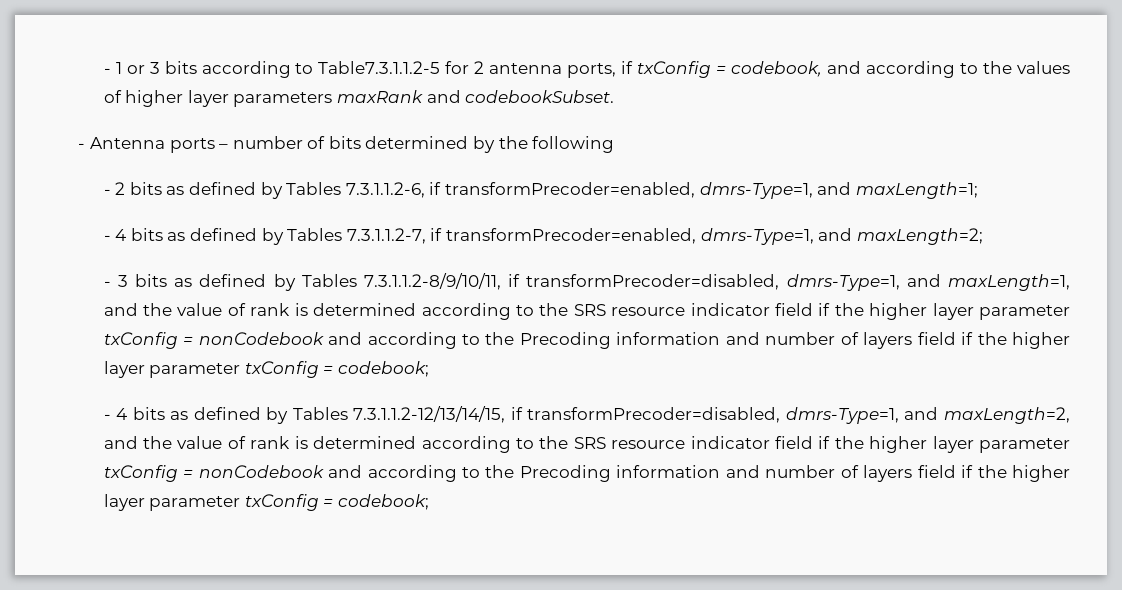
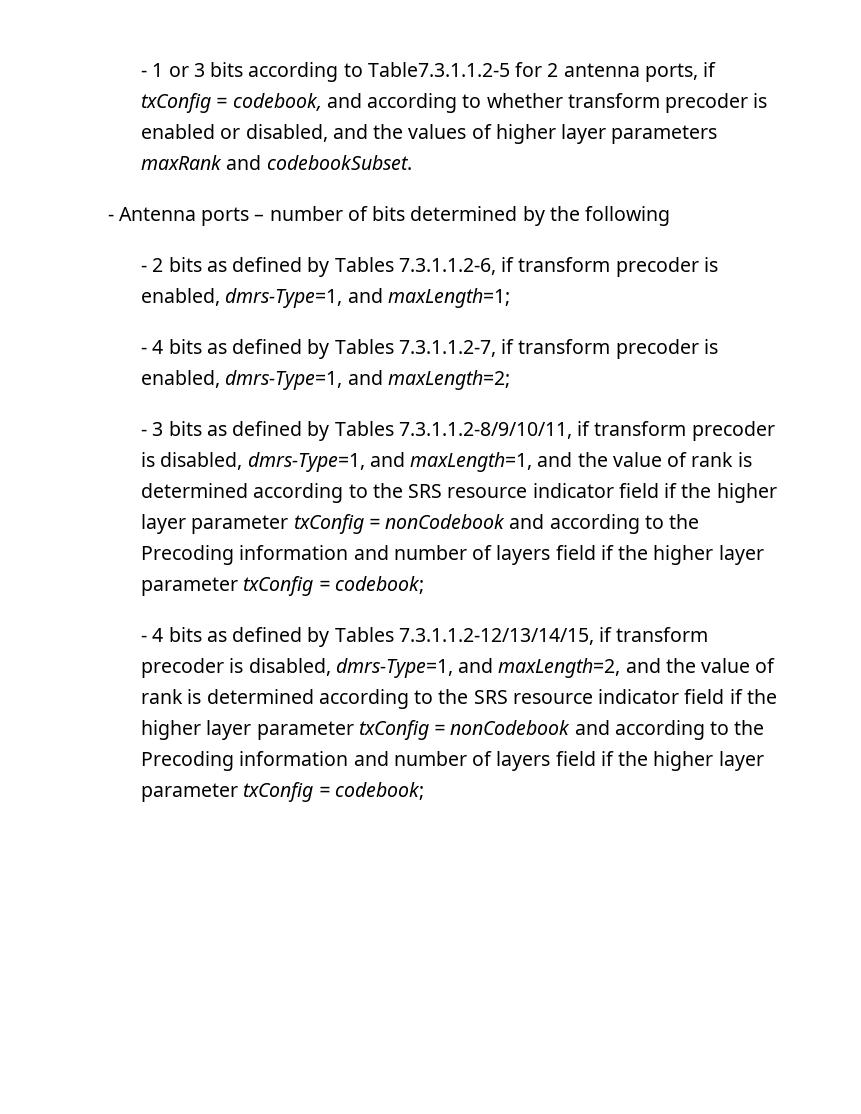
- - 1 or 3 bits according to Table7.3.1.1.2-5 for 2 antenna ports, if txConfig = codebook, and according to the values of higher layer parameters maxRank and codebookSubset.
+ - 1 or 3 bits according to Table7.3.1.1.2-5 for 2 antenna ports, if txConfig = codebook, and according to whether transform precoder is enabled or disabled, and the values of higher layer parameters maxRank and codebookSubset.
- - 2 bits as defined by Tables 7.3.1.1.2-6, if transformPrecoder=enabled, dmrs-Type=1, and maxLength=1;
+ - 2 bits as defined by Tables 7.3.1.1.2-6, if transform precoder is enabled, dmrs-Type=1, and maxLength=1;
- - 4 bits as defined by Tables 7.3.1.1.2-7, if transformPrecoder=enabled, dmrs-Type=1, and maxLength=2;
+ - 4 bits as defined by Tables 7.3.1.1.2-7, if transform precoder is enabled, dmrs-Type=1, and maxLength=2;
- - 3 bits as defined by Tables 7.3.1.1.2-8/9/10/11, if transformPrecoder=disabled, dmrs-Type=1, and maxLength=1, and the value of rank is determined according to the SRS resource indicator field if the higher layer parameter txConfig = nonCodebook and according to the Precoding information and number of layers field if the higher layer parameter txConfig = codebook;
+ - 3 bits as defined by Tables 7.3.1.1.2-8/9/10/11, if transform precoder is disabled, dmrs-Type=1, and maxLength=1, and the value of rank is determined according to the SRS resource indicator field if the higher layer parameter txConfig = nonCodebook and according to the Precoding information and number of layers field if the higher layer parameter txConfig = codebook;
- - 4 bits as defined by Tables 7.3.1.1.2-12/13/14/15, if transformPrecoder=disabled, dmrs-Type=1, and maxLength=2, and the value of rank is determined according to the SRS resource indicator field if the higher layer parameter txConfig = nonCodebook and according to the Precoding information and number of layers field if the higher layer parameter txConfig = codebook;
+ - 4 bits as defined by Tables 7.3.1.1.2-12/13/14/15, if transform precoder is disabled, dmrs-Type=1, and maxLength=2, and the value of rank is determined according to the SRS resource indicator field if the higher layer parameter txConfig = nonCodebook and according to the Precoding information and number of layers field if the higher layer parameter txConfig = codebook;

